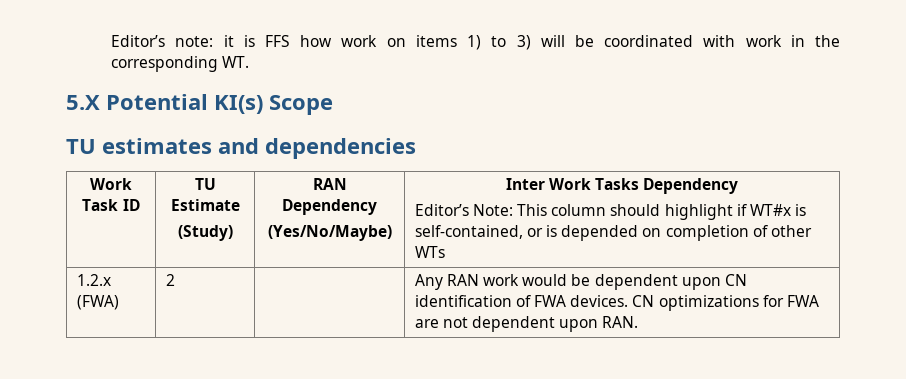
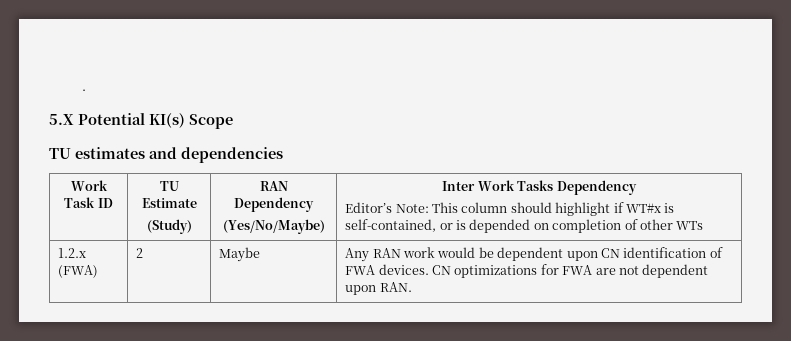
- Editor’s note: it is FFS how work on items 1) to 3) will be coordinated with work in the corresponding WT.
+ .
- 1.2.x (FWA) | 2 | | Any RAN work would be dependent upon CN identification of FWA devices. CN optimizations for FWA are not dependent upon RAN.
+ 1.2.x (FWA) | 2 | Maybe | Any RAN work would be dependent upon CN identification of FWA devices. CN optimizations for FWA are not dependent upon RAN.

